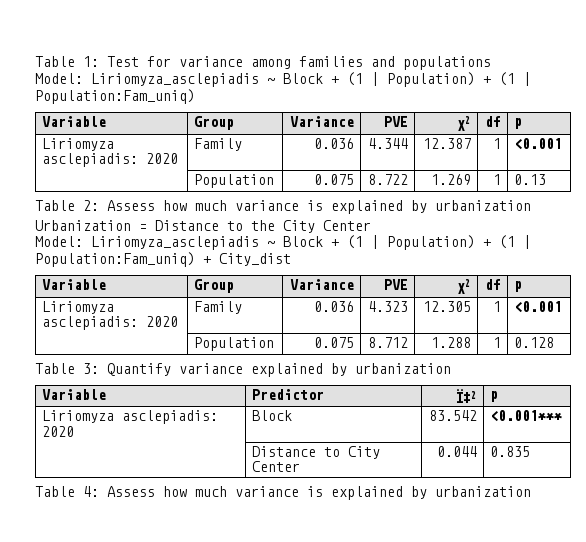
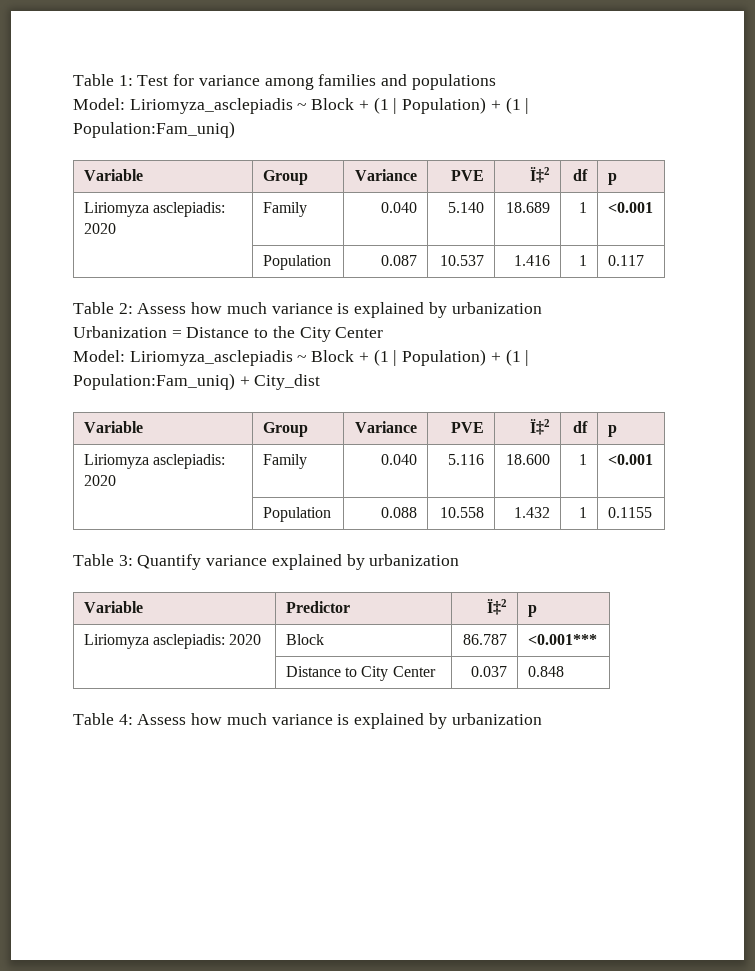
  Table 1: Test for variance among families and populations
  Model: Liriomyza_asclepiadis ~ Block + (1 | Population) + (1 | Population:Fam_uniq)
- Variable | Group | Variance | PVE | χ2 | df | p
- Liriomyza asclepiadis: 2020 | Family | 0.036 | 4.344 | 12.387 | 1 | <0.001
- | Population | 0.075 | 8.722 | 1.269 | 1 | 0.13
+ Variable | Group | Variance | PVE | Ï‡2 | df | p
+ Liriomyza asclepiadis: 2020 | Family | 0.040 | 5.140 | 18.689 | 1 | <0.001
+ | Population | 0.087 | 10.537 | 1.416 | 1 | 0.117
  Model: Liriomyza_asclepiadis ~ Block + (1 | Population) + (1 | Population:Fam_uniq) + City_dist
- Variable | Group | Variance | PVE | χ2 | df | p
- Liriomyza asclepiadis: 2020 | Family | 0.036 | 4.323 | 12.305 | 1 | <0.001
- | Population | 0.075 | 8.712 | 1.288 | 1 | 0.128
+ Variable | Group | Variance | PVE | Ï‡2 | df | p
+ Liriomyza asclepiadis: 2020 | Family | 0.040 | 5.116 | 18.600 | 1 | <0.001
+ | Population | 0.088 | 10.558 | 1.432 | 1 | 0.1155
- Liriomyza asclepiadis: 2020 | Block | 83.542 | <0.001***
+ Liriomyza asclepiadis: 2020 | Block | 86.787 | <0.001***
- | Distance to City Center | 0.044 | 0.835
+ | Distance to City Center | 0.037 | 0.848

